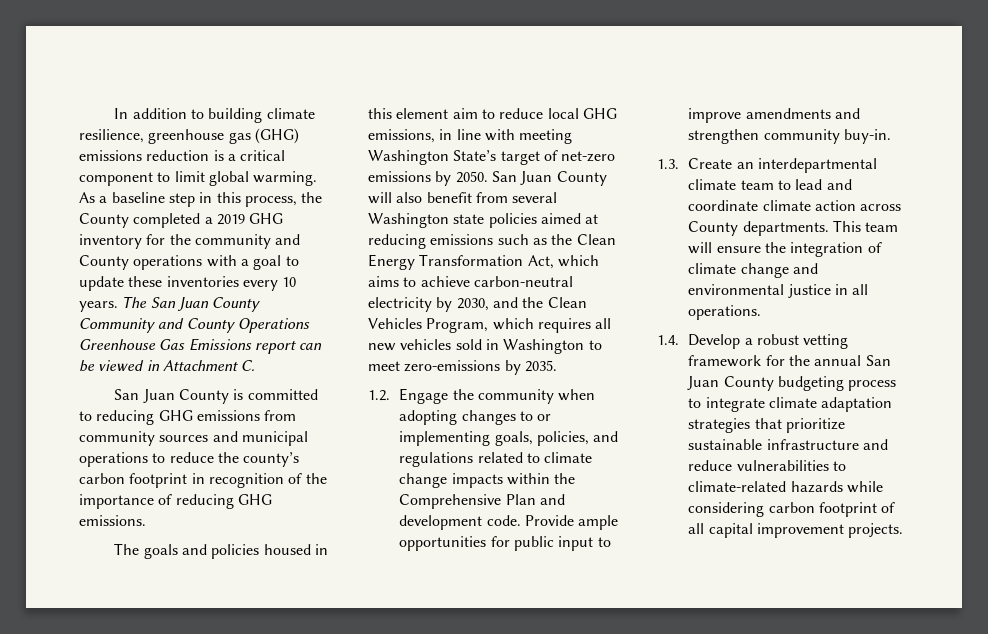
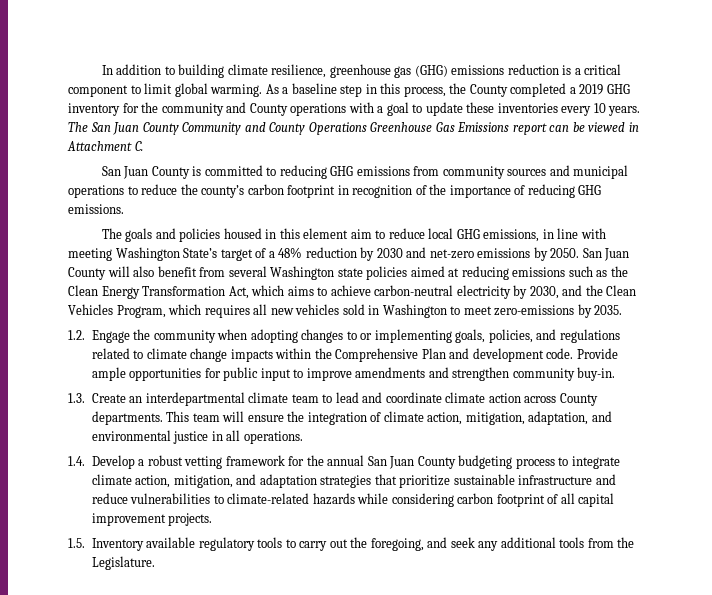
- The goals and policies housed in this element aim to reduce local GHG emissions, in line with meeting Washington State’s target of net-zero emissions by 2050.
+ The goals and policies housed in this element aim to reduce local GHG emissions, in line with meeting Washington State’s target of a 48% reduction by 2030 and net-zero emissions by 2050.
- This team will ensure the integration of climate change and environmental justice in all operations.
+ This team will ensure the integration of climate action, mitigation, adaptation, and environmental justice in all operations.
- 1.4. Develop a robust vetting framework for the annual San Juan County budgeting process to integrate climate adaptation strategies that prioritize sustainable infrastructure and reduce vulnerabilities to climate-related hazards while considering carbon footprint of all capital improvement projects.
+ 1.4. Develop a robust vetting framework for the annual San Juan County budgeting process to integrate climate action, mitigation, and adaptation strategies that prioritize sustainable infrastructure and reduce vulnerabilities to climate-related hazards while considering carbon footprint of all capital improvement projects.
+ 1.5. Inventory available regulatory tools to carry out the foregoing, and seek any additional tools from the Legislature.

